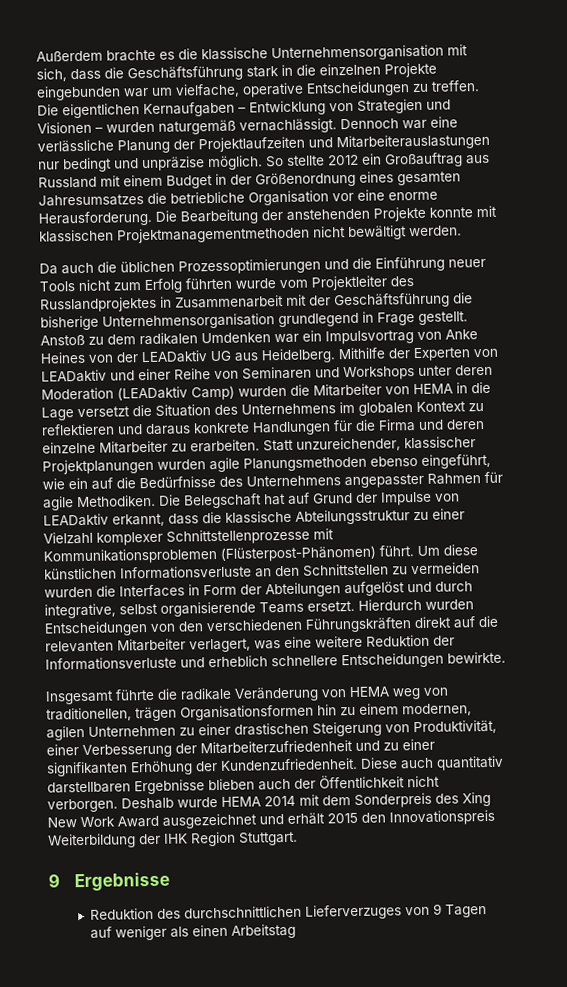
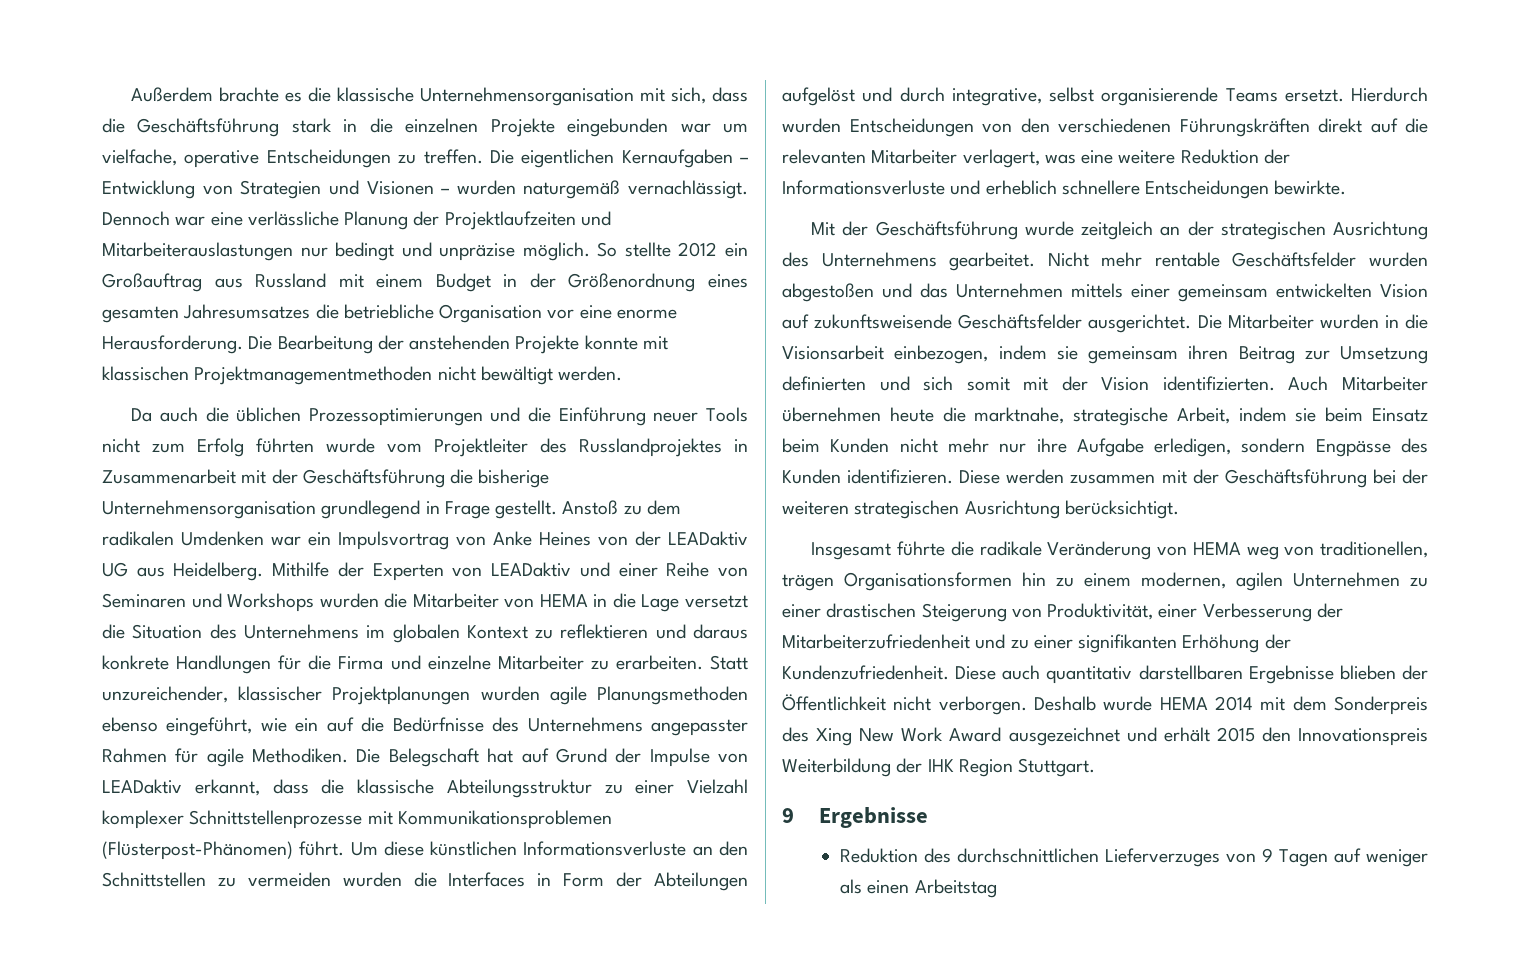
- Mithilfe der Experten von LEADaktiv und einer Reihe von Seminaren und Workshops unter deren Moderation (LEADaktiv Camp) wurden die Mitarbeiter von HEMA in die Lage versetzt die Situation des Unternehmens im globalen Kontext zu reflektieren und daraus konkrete Handlungen für die Firma und deren einzelne Mitarbeiter zu erarbeiten.
+ Mithilfe der Experten von LEADaktiv und einer Reihe von Seminaren und Workshops wurden die Mitarbeiter von HEMA in die Lage versetzt die Situation des Unternehmens im globalen Kontext zu reflektieren und daraus konkrete Handlungen für die Firma und einzelne Mitarbeiter zu erarbeiten.
+ Mit der Geschäftsführung wurde zeitgleich an der strategischen Ausrichtung des Unternehmens gearbeitet. Nicht mehr rentable Geschäftsfelder wurden abgestoßen und das Unternehmen mittels einer gemeinsam entwickelten Vision auf zukunftsweisende Geschäftsfelder ausgerichtet. Die Mitarbeiter wurden in die Visionsarbeit einbezogen, indem sie gemeinsam ihren Beitrag zur Umsetzung definierten und sich somit mit der Vision identifizierten. Auch Mitarbeiter übernehmen heute die marktnahe, strategische Arbeit, indem sie beim Einsatz beim Kunden nicht mehr nur ihre Aufgabe erledigen, sondern Engpässe des Kunden identifizieren. Diese werden zusammen mit der Geschäftsführung bei der weiteren strategischen Ausrichtung berücksichtigt.
- Diese auch quantitativ darstellbaren Ergebnisse blieben auch der Öffentlichkeit nicht verborgen.
+ Diese auch quantitativ darstellbaren Ergebnisse blieben der Öffentlichkeit nicht verborgen.

